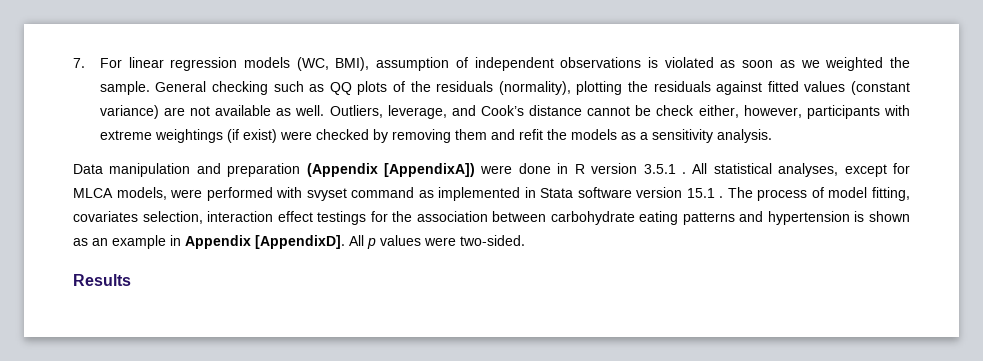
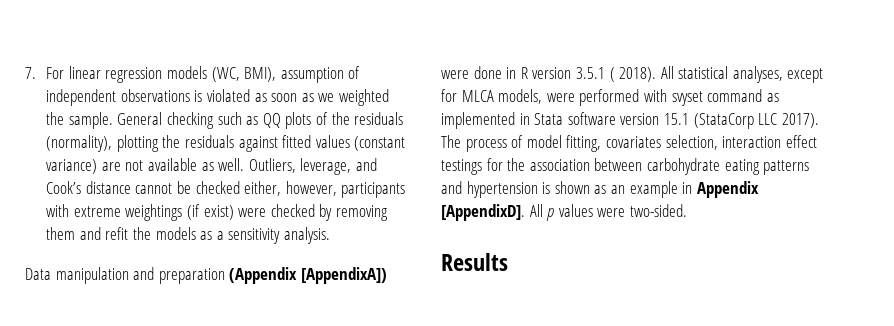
- Outliers, leverage, and Cook’s distance cannot be check either, however, participants with extreme weightings (if exist) were checked by removing them and refit the models as a sensitivity analysis.
+ Outliers, leverage, and Cook’s distance cannot be checked either, however, participants with extreme weightings (if exist) were checked by removing them and refit the models as a sensitivity analysis.
- Data manipulation and preparation (Appendix [AppendixA]) were done in R version 3.5.1 .
+ Data manipulation and preparation (Appendix [AppendixA]) were done in R version 3.5.1 ( 2018).
- All statistical analyses, except for MLCA models, were performed with svyset command as implemented in Stata software version 15.1 .
+ All statistical analyses, except for MLCA models, were performed with svyset command as implemented in Stata software version 15.1 (StataCorp LLC 2017).

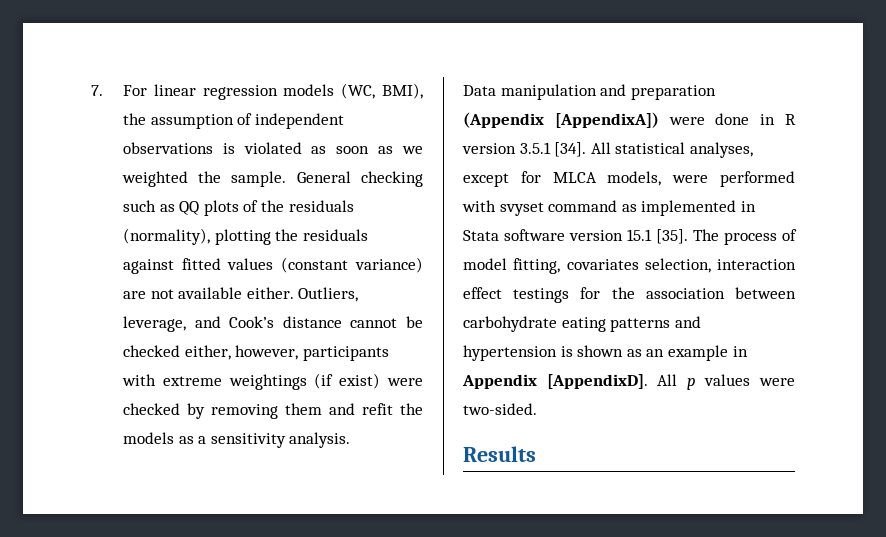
- 7. For linear regression models (WC, BMI), assumption of independent observations is violated as soon as we weighted the sample.
+ 7. For linear regression models (WC, BMI), the assumption of independent observations is violated as soon as we weighted the sample.
- General checking such as QQ plots of the residuals (normality), plotting the residuals against fitted values (constant variance) are not available as well.
+ General checking such as QQ plots of the residuals (normality), plotting the residuals against fitted values (constant variance) are not available either.
- Data manipulation and preparation (Appendix [AppendixA]) were done in R version 3.5.1 ( 2018).
+ Data manipulation and preparation (Appendix [AppendixA]) were done in R version 3.5.1 [34].
- All statistical analyses, except for MLCA models, were performed with svyset command as implemented in Stata software version 15.1 (StataCorp LLC 2017).
+ All statistical analyses, except for MLCA models, were performed with svyset command as implemented in Stata software version 15.1 [35].

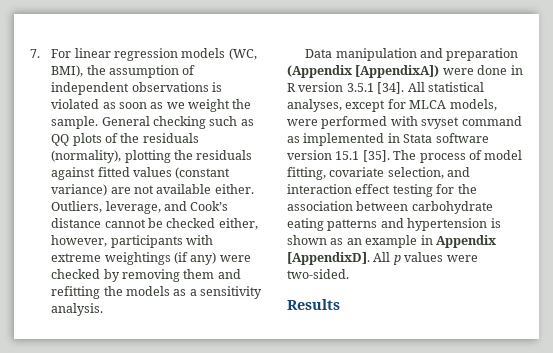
- 7. For linear regression models (WC, BMI), the assumption of independent observations is violated as soon as we weighted the sample.
+ 7. For linear regression models (WC, BMI), the assumption of independent observations is violated as soon as we weight the sample.
- Outliers, leverage, and Cook’s distance cannot be checked either, however, participants with extreme weightings (if exist) were checked by removing them and refit the models as a sensitivity analysis.
+ Outliers, leverage, and Cook’s distance cannot be checked either, however, participants with extreme weightings (if any) were checked by removing them and refitting the models as a sensitivity analysis.
- The process of model fitting, covariates selection, interaction effect testings for the association between carbohydrate eating patterns and hypertension is shown as an example in Appendix [AppendixD].
+ The process of model fitting, covariate selection, and interaction effect testing for the association between carbohydrate eating patterns and hypertension is shown as an example in Appendix [AppendixD].

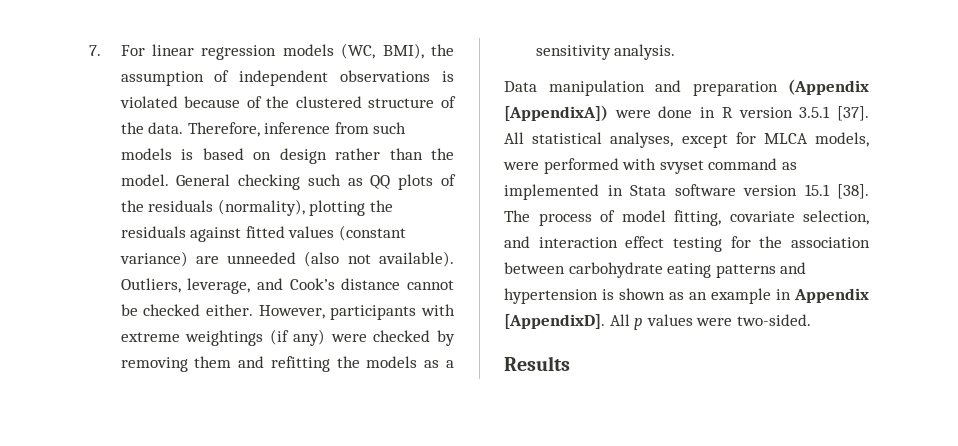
- 7. For linear regression models (WC, BMI), the assumption of independent observations is violated as soon as we weight the sample.
+ 7. For linear regression models (WC, BMI), the assumption of independent observations is violated because of the clustered structure of the data. Therefore, inference from such models is based on design rather than the model.
- General checking such as QQ plots of the residuals (normality), plotting the residuals against fitted values (constant variance) are not available either.
+ General checking such as QQ plots of the residuals (normality), plotting the residuals against fitted values (constant variance) are unneeded (also not available).
- Outliers, leverage, and Cook’s distance cannot be checked either, however, participants with extreme weightings (if any) were checked by removing them and refitting the models as a sensitivity analysis.
+ Outliers, leverage, and Cook’s distance cannot be checked either. However, participants with extreme weightings (if any) were checked by removing them and refitting the models as a sensitivity analysis.
- Data manipulation and preparation (Appendix [AppendixA]) were done in R version 3.5.1 [34].
+ Data manipulation and preparation (Appendix [AppendixA]) were done in R version 3.5.1 [37].
- All statistical analyses, except for MLCA models, were performed with svyset command as implemented in Stata software version 15.1 [35].
+ All statistical analyses, except for MLCA models, were performed with svyset command as implemented in Stata software version 15.1 [38].

